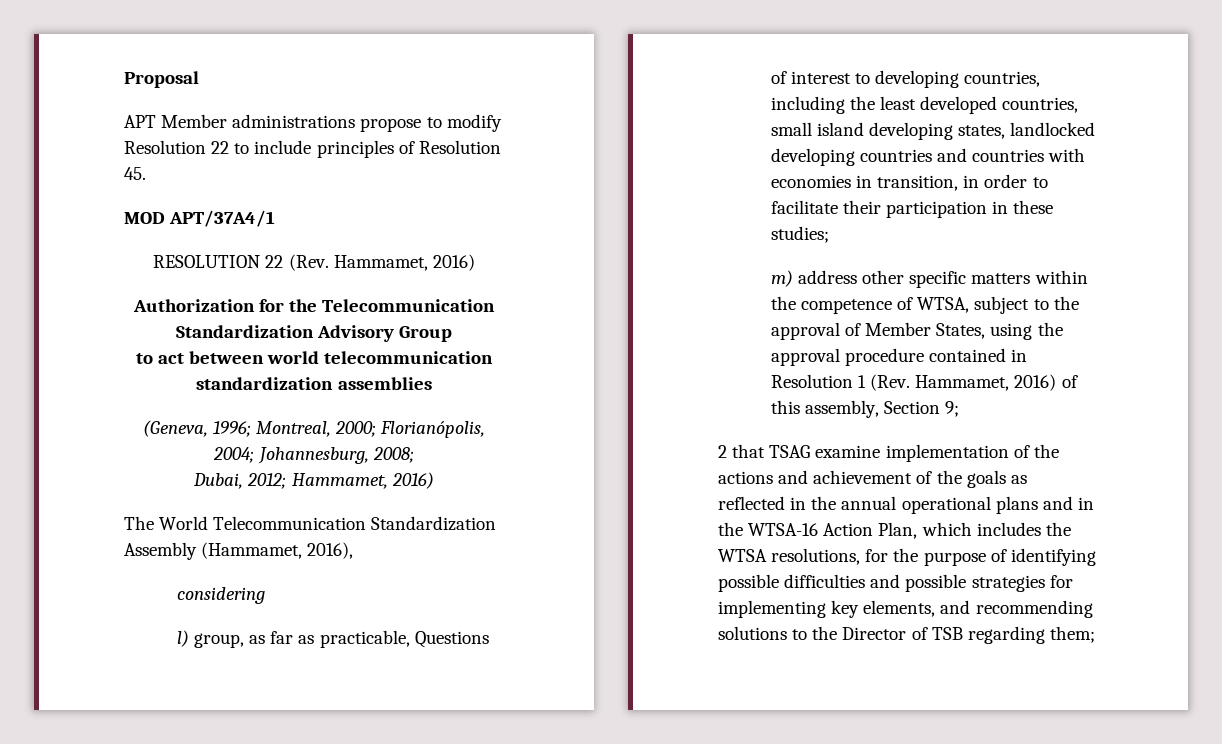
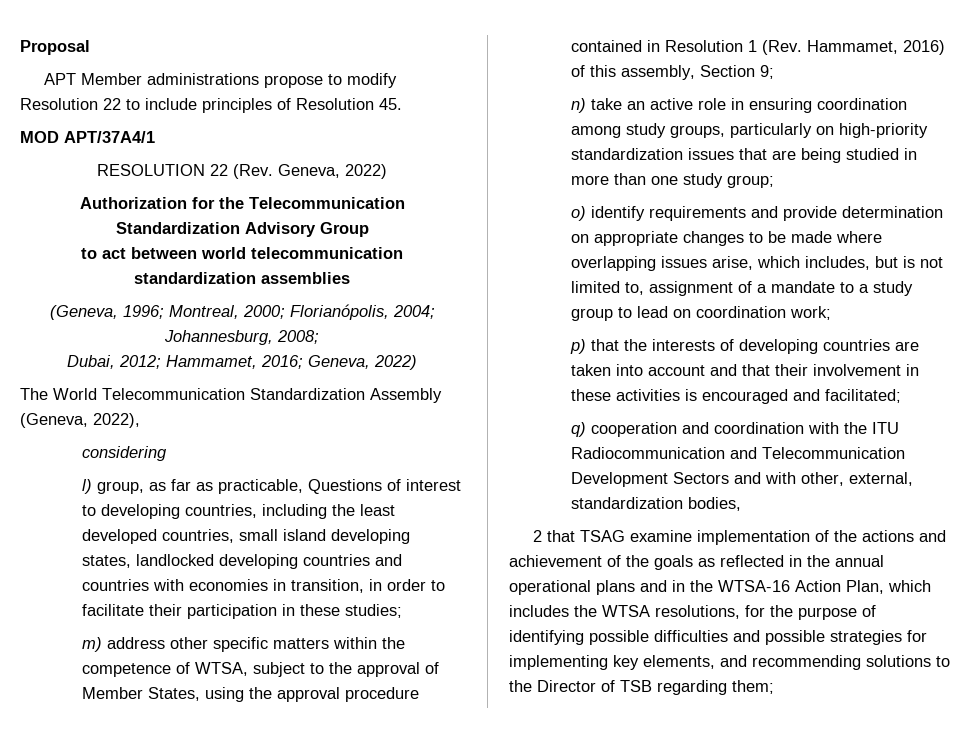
- RESOLUTION 22 (Rev. Hammamet, 2016)
+ RESOLUTION 22 (Rev. Geneva, 2022)
- Dubai, 2012; Hammamet, 2016)
+ Dubai, 2012; Hammamet, 2016; Geneva, 2022)
- The World Telecommunication Standardization Assembly (Hammamet, 2016),
+ The World Telecommunication Standardization Assembly (Geneva, 2022),
+ n) take an active role in ensuring coordination among study groups, particularly on high-priority standardization issues that are being studied in more than one study group;
+ o) identify requirements and provide determination on appropriate changes to be made where overlapping issues arise, which includes, but is not limited to, assignment of a mandate to a study group to lead on coordination work;
+ p) that the interests of developing countries are taken into account and that their involvement in these activities is encouraged and facilitated;
+ q) cooperation and coordination with the ITU Radiocommunication and Telecommunication Development Sectors and with other, external, standardization bodies,

